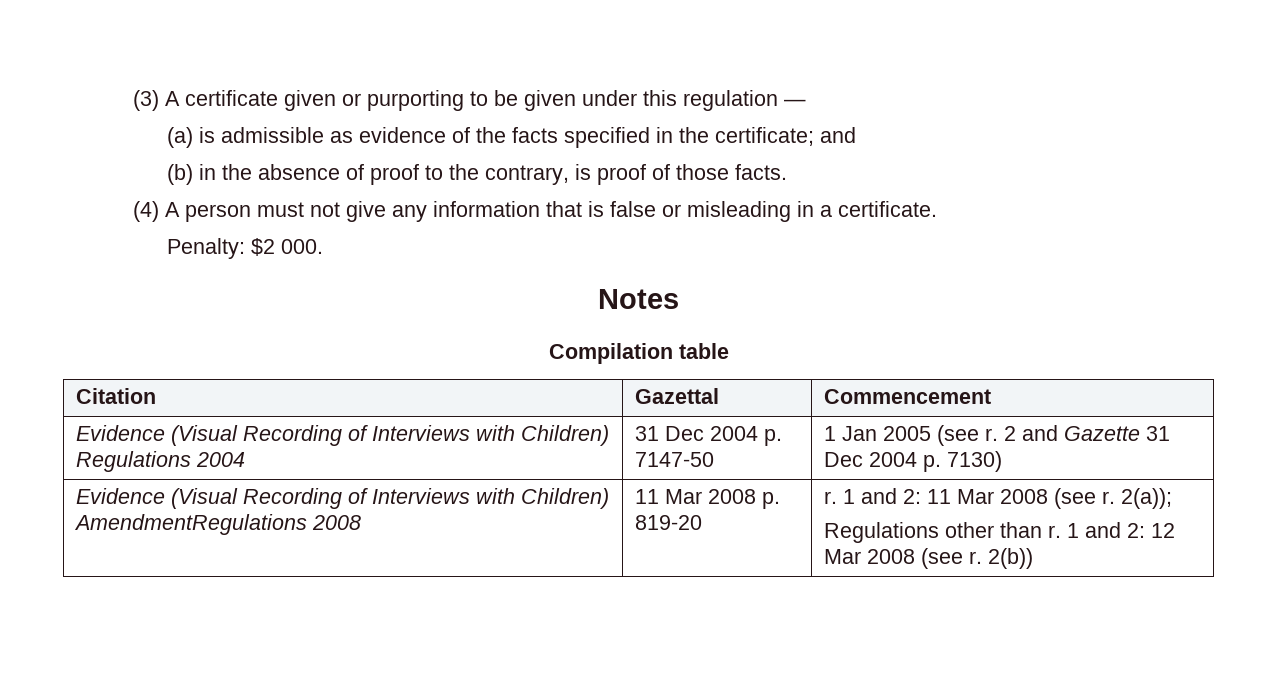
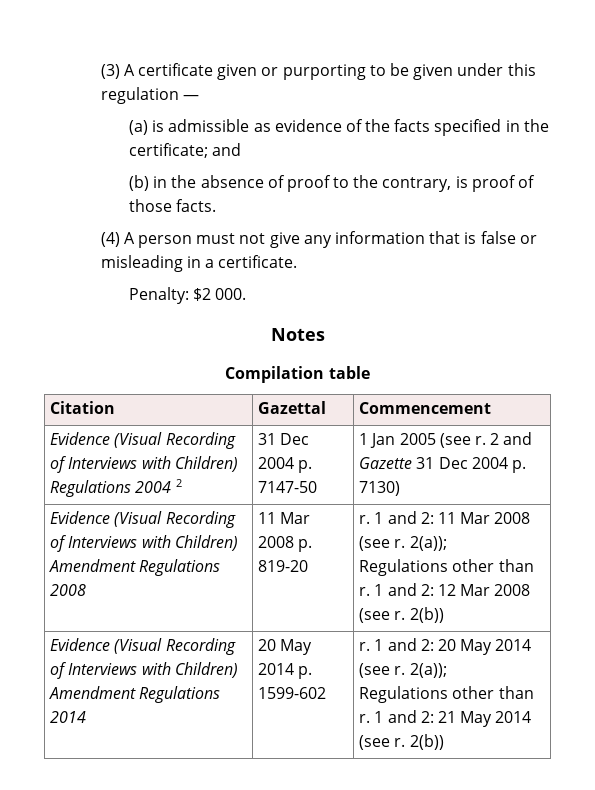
- Evidence (Visual Recording of Interviews with Children) Regulations 2004 | 31 Dec 2004 p. 7147-50 | 1 Jan 2005 (see r. 2 and Gazette 31 Dec 2004 p. 7130)
+ Evidence (Visual Recording of Interviews with Children) Regulations 2004 2 | 31 Dec 2004 p. 7147-50 | 1 Jan 2005 (see r. 2 and Gazette 31 Dec 2004 p. 7130)
- Evidence (Visual Recording of Interviews with Children) AmendmentRegulations 2008 | 11 Mar 2008 p. 819-20 | r. 1 and 2: 11 Mar 2008 (see r. 2(a));
+ Evidence (Visual Recording of Interviews with Children) Amendment Regulations 2008 | 11 Mar 2008 p. 819-20 | r. 1 and 2: 11 Mar 2008 (see r. 2(a));
+ Evidence (Visual Recording of Interviews with Children) Amendment Regulations 2014 | 20 May 2014 p. 1599-602 | r. 1 and 2: 20 May 2014 (see r. 2(a));
+ Regulations other than r. 1 and 2: 21 May 2014 (see r. 2(b))

